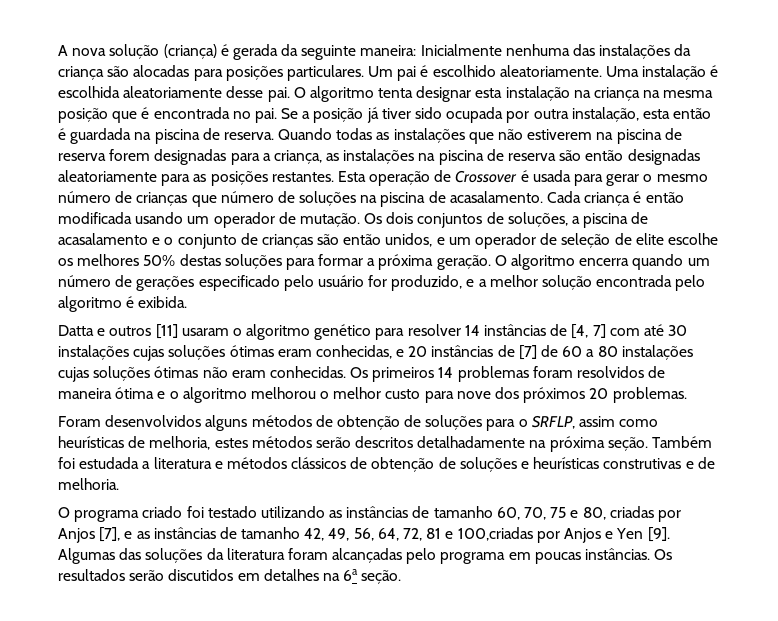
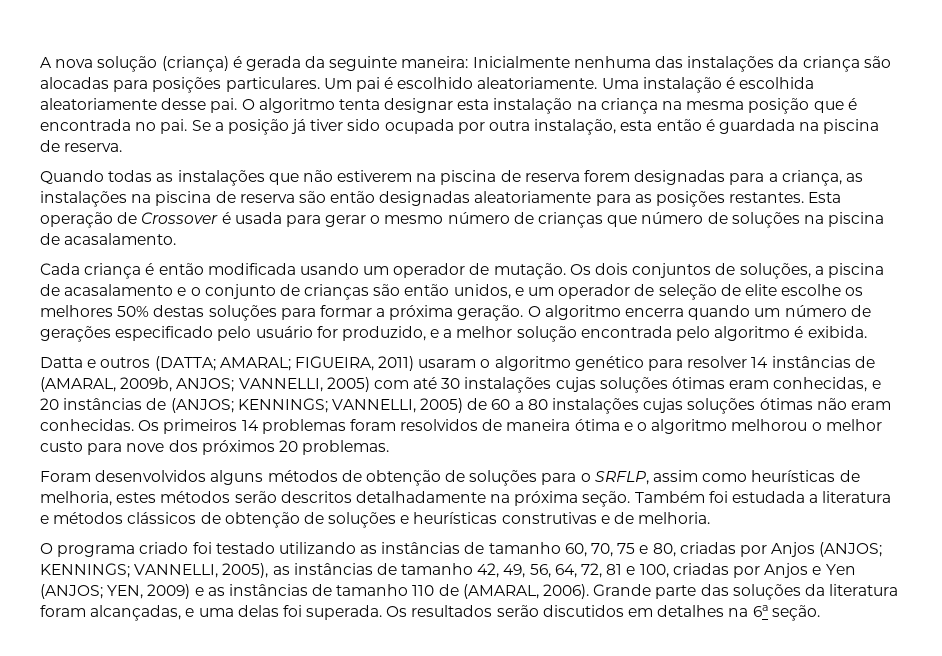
- Se a posição já tiver sido ocupada por outra instalação, esta então é guardada na piscina de reserva. Quando todas as instalações que não estiverem na piscina de reserva forem designadas para a criança, as instalações na piscina de reserva são então designadas aleatoriamente para as posições restantes.
+ Se a posição já tiver sido ocupada por outra instalação, esta então é guardada na piscina de reserva.
+ Quando todas as instalações que não estiverem na piscina de reserva forem designadas para a criança, as instalações na piscina de reserva são então designadas aleatoriamente para as posições restantes.
- Esta operação de Crossover é usada para gerar o mesmo número de crianças que número de soluções na piscina de acasalamento. Cada criança é então modificada usando um operador de mutação.
+ Esta operação de Crossover é usada para gerar o mesmo número de crianças que número de soluções na piscina de acasalamento.
+ Cada criança é então modificada usando um operador de mutação.
- Datta e outros [11] usaram o algoritmo genético para resolver 14 instâncias de [4, 7] com até 30 instalações cujas soluções ótimas eram conhecidas, e 20 instâncias de [7] de 60 a 80 instalações cujas soluções ótimas não eram conhecidas.
+ Datta e outros (DATTA; AMARAL; FIGUEIRA, 2011) usaram o algoritmo genético para resolver 14 instâncias de (AMARAL, 2009b, ANJOS; VANNELLI, 2005) com até 30 instalações cujas soluções ótimas eram conhecidas, e 20 instâncias de (ANJOS; KENNINGS; VANNELLI, 2005) de 60 a 80 instalações cujas soluções ótimas não eram conhecidas.
- O programa criado foi testado utilizando as instâncias de tamanho 60, 70, 75 e 80, criadas por Anjos [7], e as instâncias de tamanho 42, 49, 56, 64, 72, 81 e 100,criadas por Anjos e Yen [9]. Algumas das soluções da literatura foram alcançadas pelo programa em poucas instâncias.
+ O programa criado foi testado utilizando as instâncias de tamanho 60, 70, 75 e 80, criadas por Anjos (ANJOS; KENNINGS; VANNELLI, 2005), as instâncias de tamanho 42, 49, 56, 64, 72, 81 e 100, criadas por Anjos e Yen (ANJOS; YEN, 2009) e as instâncias de tamanho 110 de (AMARAL, 2006). Grande parte das soluções da literatura foram alcançadas, e uma delas foi superada.

